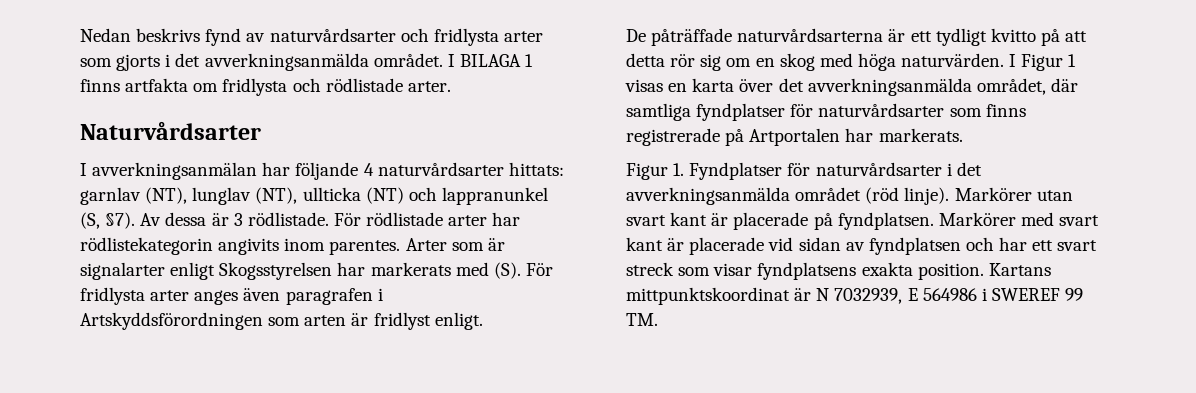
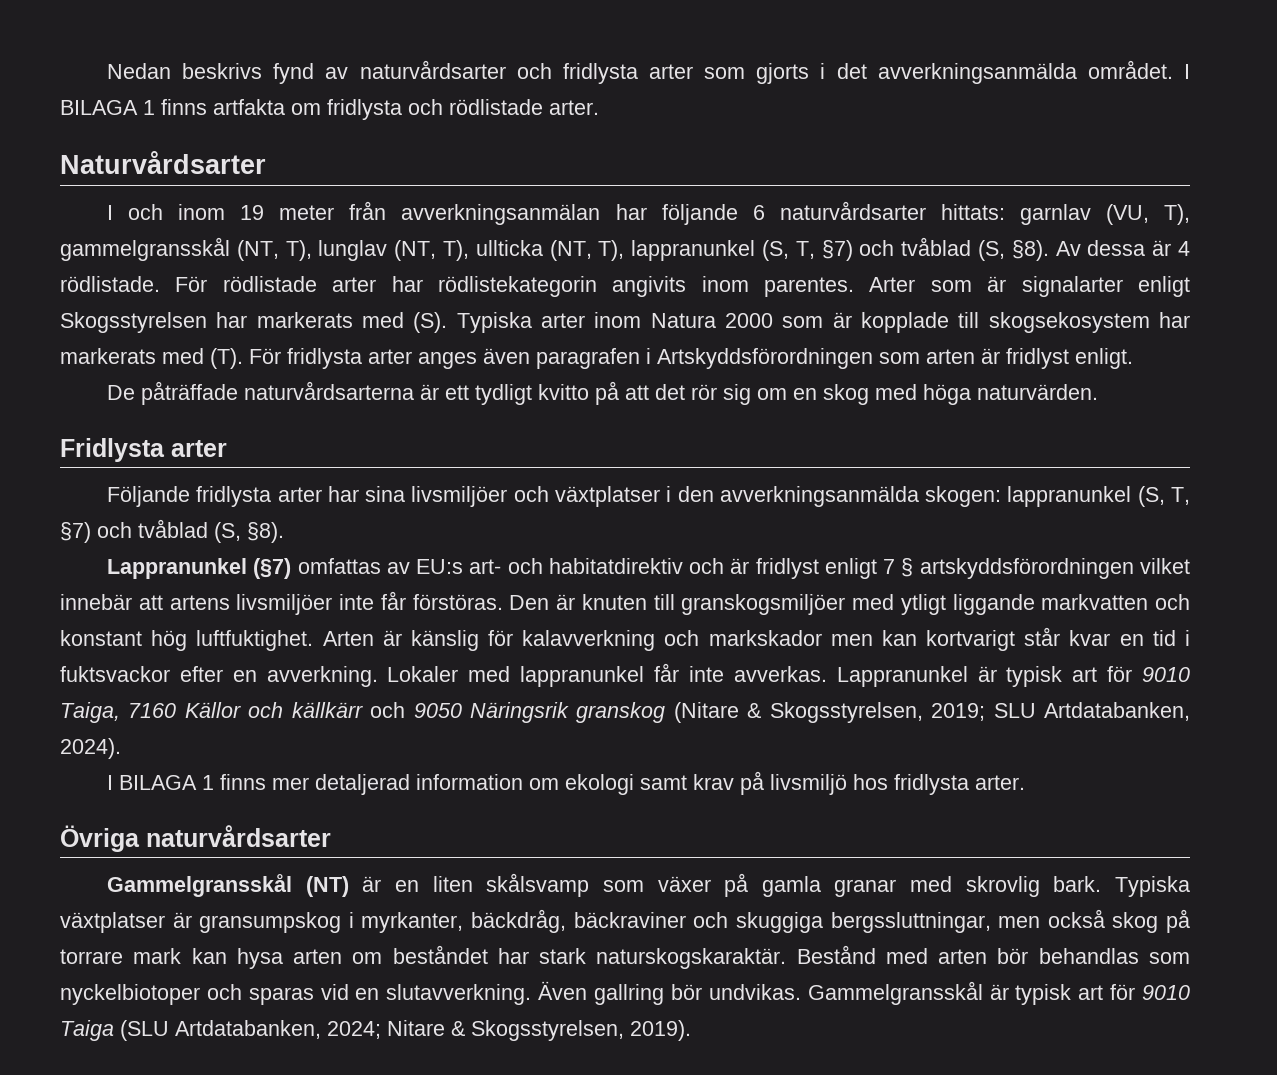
- I avverkningsanmälan har följande 4 naturvårdsarter hittats: garnlav (NT), lunglav (NT), ullticka (NT) och lappranunkel (S, §7).
+ I och inom 19 meter från avverkningsanmälan har följande 6 naturvårdsarter hittats: garnlav (VU, T), gammelgransskål (NT, T), lunglav (NT, T), ullticka (NT, T), lappranunkel (S, T, §7) och tvåblad (S, §8).
- Av dessa är 3 rödlistade.
+ Av dessa är 4 rödlistade.
- Arter som är signalarter enligt Skogsstyrelsen har markerats med (S). För fridlysta arter anges även paragrafen i Artskyddsförordningen som arten är fridlyst enligt.
+ Arter som är signalarter enligt Skogsstyrelsen har markerats med (S). Typiska arter inom Natura 2000 som är kopplade till skogsekosystem har markerats med (T). För fridlysta arter anges även paragrafen i Artskyddsförordningen som arten är fridlyst enligt.
- De påträffade naturvårdsarterna är ett tydligt kvitto på att detta rör sig om en skog med höga naturvärden. I Figur 1 visas en karta över det avverkningsanmälda området, där samtliga fyndplatser för naturvårdsarter som finns registrerade på Artportalen har markerats.
- Figur 1. Fyndplatser för naturvårdsarter i det avverkningsanmälda området (röd linje). Markörer utan svart kant är placerade på fyndplatsen. Markörer med svart kant är placerade vid sidan av fyndplatsen och har ett svart streck som visar fyndplatsens exakta position. Kartans mittpunktskoordinat är N 7032939, E 564986 i SWEREF 99 TM.
+ De påträffade naturvårdsarterna är ett tydligt kvitto på att det rör sig om en skog med höga naturvärden.
+ Fridlysta arter
+ Följande fridlysta arter har sina livsmiljöer och växtplatser i den avverkningsanmälda skogen: lappranunkel (S, T, §7) och tvåblad (S, §8).
+ Lappranunkel (§7) omfattas av EU:s art- och habitatdirektiv och är fridlyst enligt 7 § artskyddsförordningen vilket innebär att artens livsmiljöer inte får förstöras. Den är knuten till granskogsmiljöer med ytligt liggande markvatten och konstant hög luftfuktighet. Arten är känslig för kalavverkning och markskador men kan kortvarigt står kvar en tid i fuktsvackor efter en avverkning. Lokaler med lappranunkel får inte avverkas. Lappranunkel är typisk art för 9010 Taiga, 7160 Källor och källkärr och 9050 Näringsrik granskog (Nitare & Skogsstyrelsen, 2019; SLU Artdatabanken, 2024).
+ I BILAGA 1 finns mer detaljerad information om ekologi samt krav på livsmiljö hos fridlysta arter.
+ Övriga naturvårdsarter
+ Gammelgransskål (NT) är en liten skålsvamp som växer på gamla granar med skrovlig bark. Typiska växtplatser är gransumpskog i myrkanter, bäckdråg, bäckraviner och skuggiga bergssluttningar, men också skog på torrare mark kan hysa arten om beståndet har stark naturskogskaraktär. Bestånd med arten bör behandlas som nyckelbiotoper och sparas vid en slutavverkning. Även gallring bör undvikas. Gammelgransskål är typisk art för 9010 Taiga (SLU Artdatabanken, 2024; Nitare & Skogsstyrelsen, 2019).

